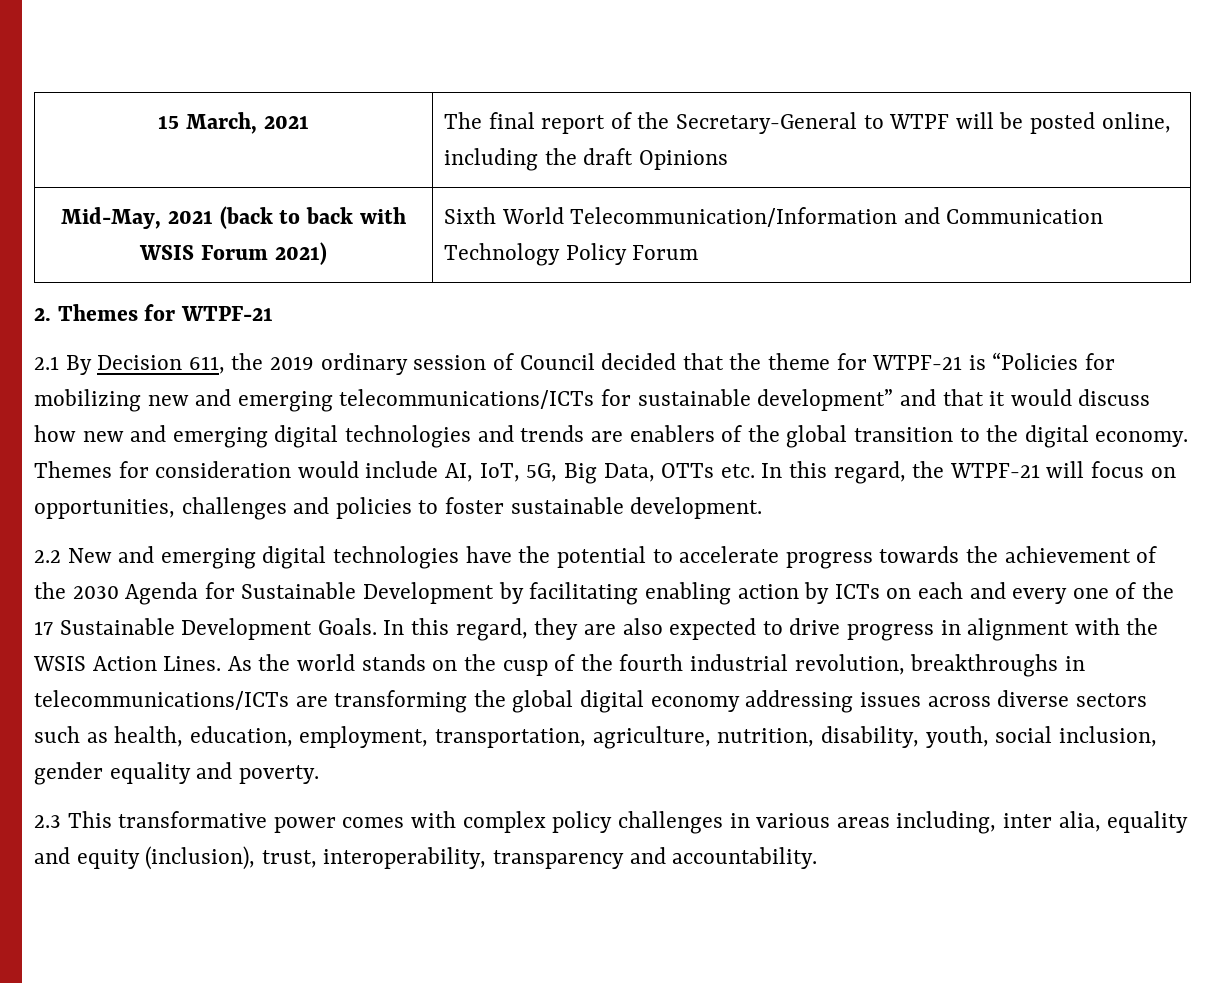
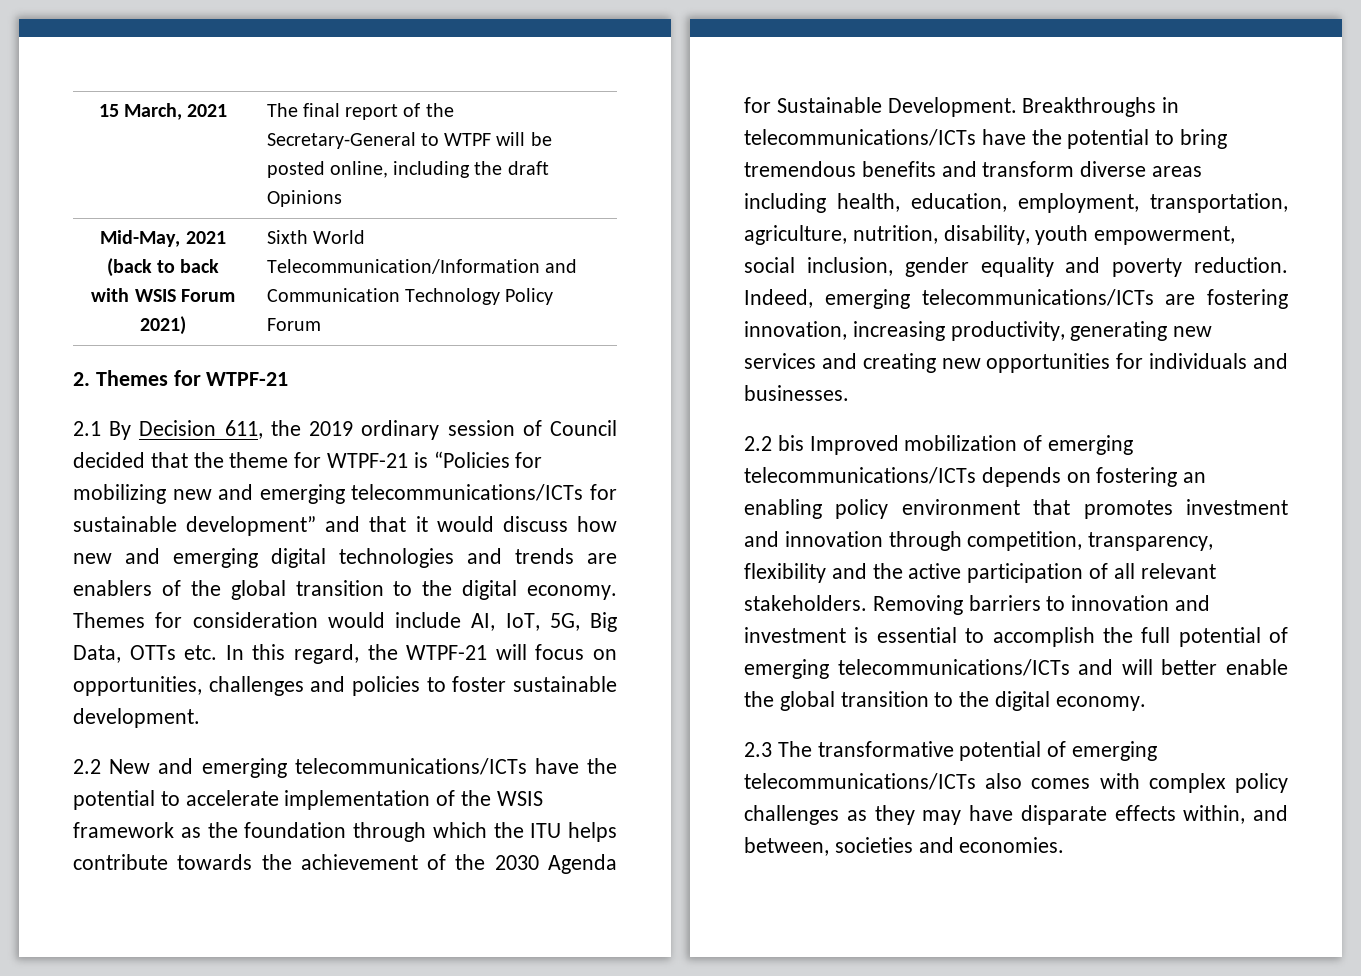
- 2.2 New and emerging digital technologies have the potential to accelerate progress towards the achievement of the 2030 Agenda for Sustainable Development by facilitating enabling action by ICTs on each and every one of the 17 Sustainable Development Goals. In this regard, they are also expected to drive progress in alignment with the WSIS Action Lines. As the world stands on the cusp of the fourth industrial revolution, breakthroughs in telecommunications/ICTs are transforming the global digital economy addressing issues across diverse sectors such as health, education, employment, transportation, agriculture, nutrition, disability, youth, social inclusion, gender equality and poverty.
- 2.3 This transformative power comes with complex policy challenges in various areas including, inter alia, equality and equity (inclusion), trust, interoperability, transparency and accountability.
+ 2.2 New and emerging telecommunications/ICTs have the potential to accelerate implementation of the WSIS framework as the foundation through which the ITU helps contribute towards the achievement of the 2030 Agenda for Sustainable Development. Breakthroughs in telecommunications/ICTs have the potential to bring tremendous benefits and transform diverse areas including health, education, employment, transportation, agriculture, nutrition, disability, youth empowerment, social inclusion, gender equality and poverty reduction. Indeed, emerging telecommunications/ICTs are fostering innovation, increasing productivity, generating new services and creating new opportunities for individuals and businesses.
+ 2.2 bis Improved mobilization of emerging telecommunications/ICTs depends on fostering an enabling policy environment that promotes investment and innovation through competition, transparency, flexibility and the active participation of all relevant stakeholders. Removing barriers to innovation and investment is essential to accomplish the full potential of emerging telecommunications/ICTs and will better enable the global transition to the digital economy.
+ 2.3 The transformative potential of emerging telecommunications/ICTs also comes with complex policy challenges as they may have disparate effects within, and between, societies and economies.

